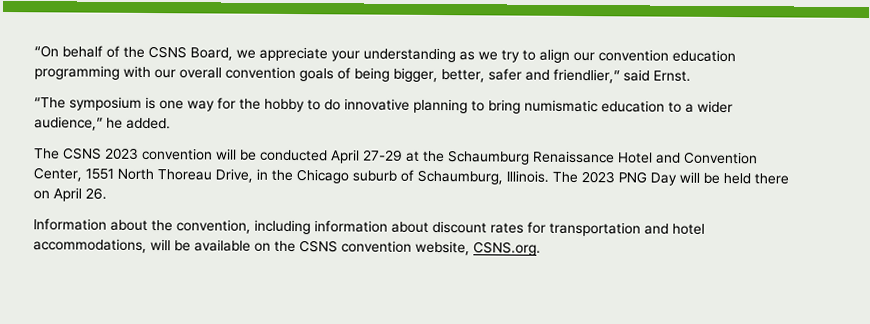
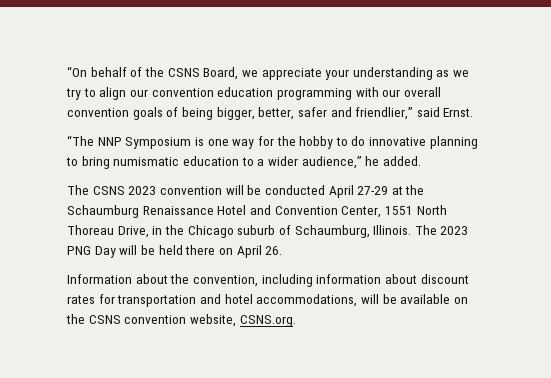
- “The symposium is one way for the hobby to do innovative planning to bring numismatic education to a wider audience,” he added.
+ “The NNP Symposium is one way for the hobby to do innovative planning to bring numismatic education to a wider audience,” he added.

